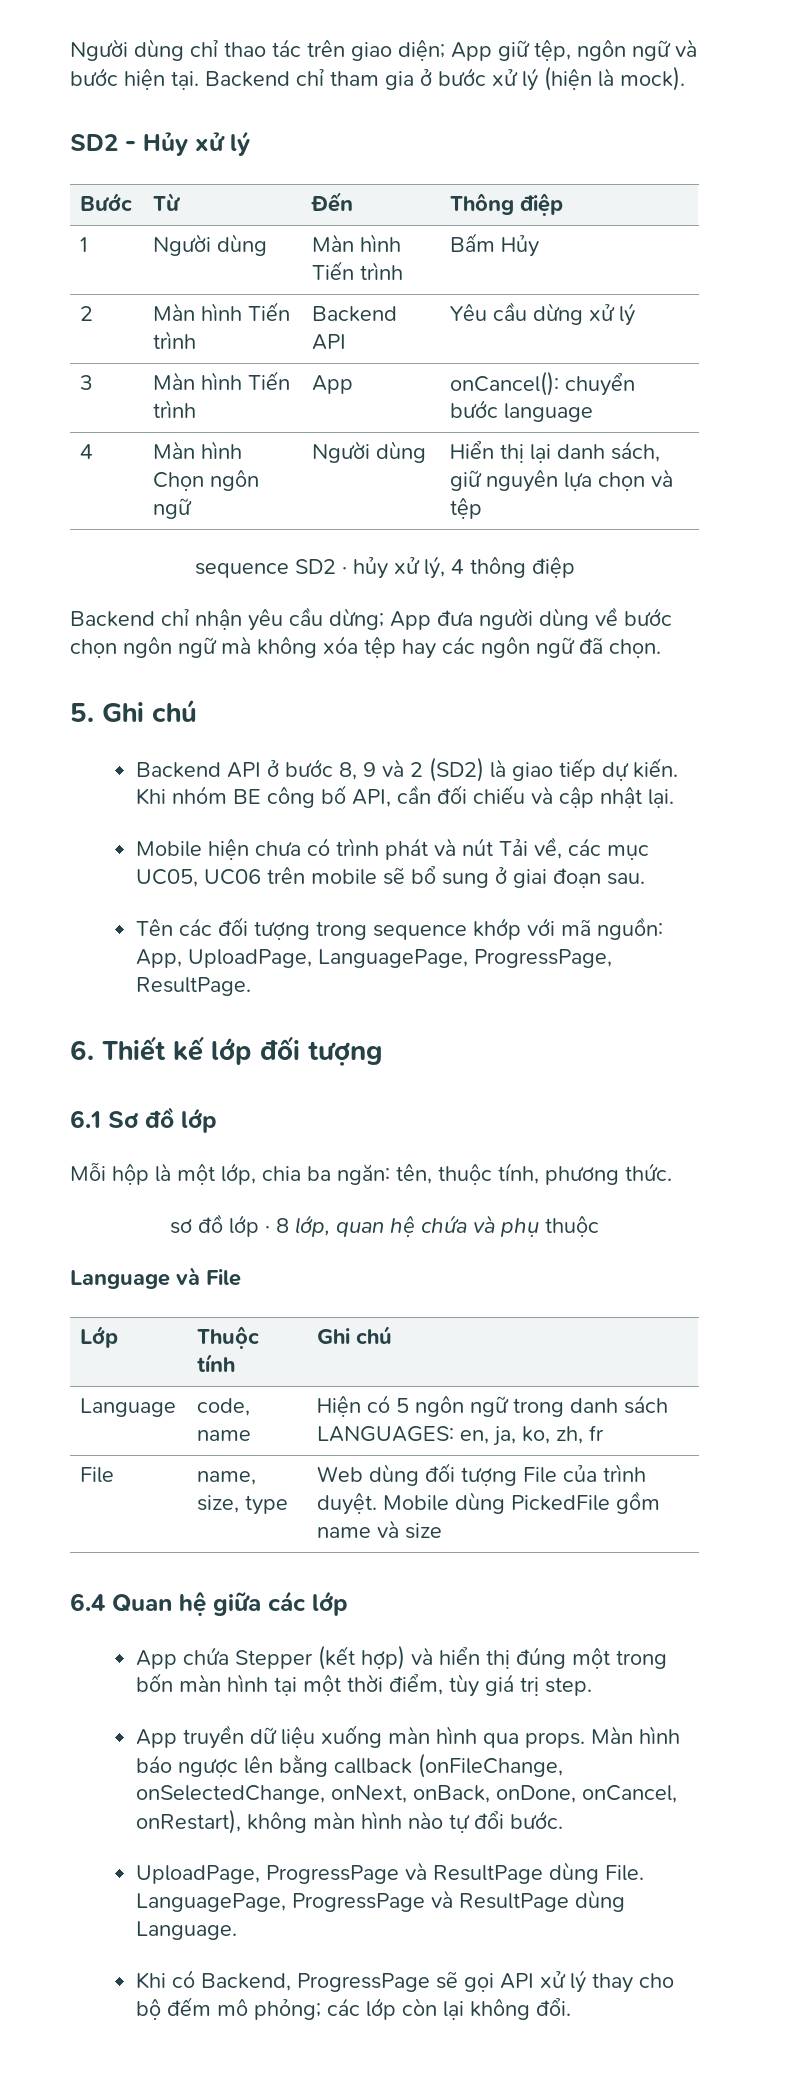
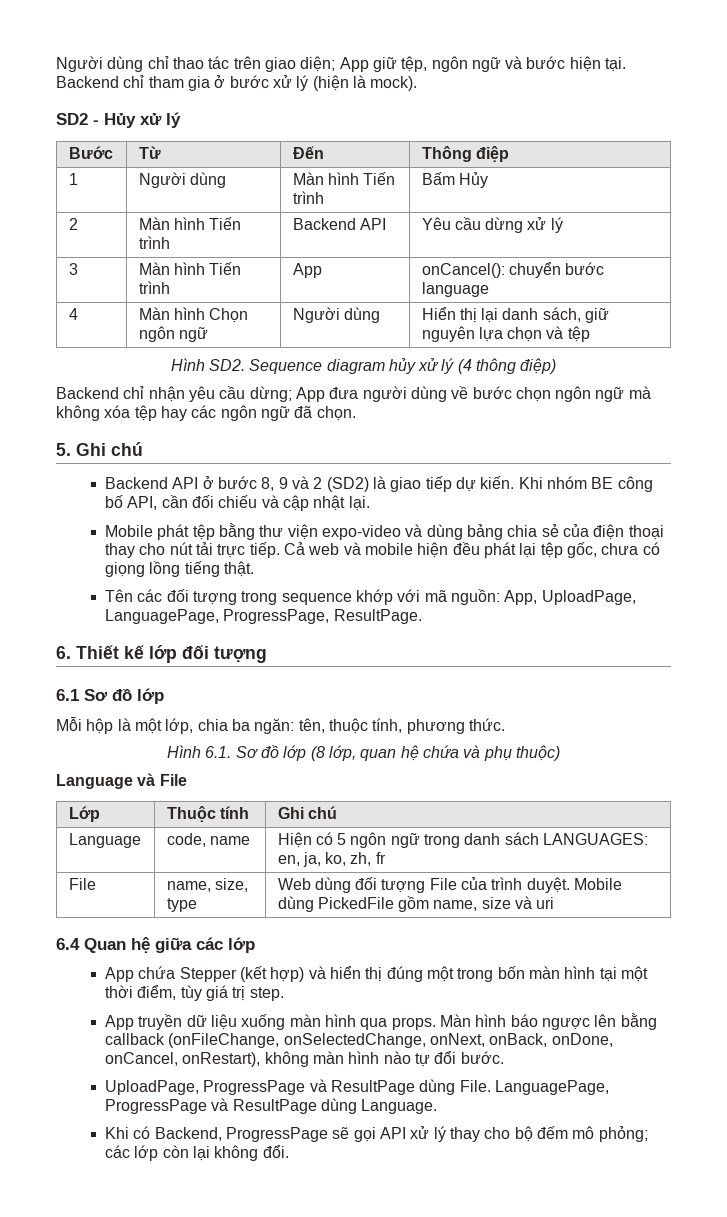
- sequence SD2 · hủy xử lý, 4 thông điệp
+ Hình SD2. Sequence diagram hủy xử lý (4 thông điệp)
- Mobile hiện chưa có trình phát và nút Tải về, các mục UC05, UC06 trên mobile sẽ bổ sung ở giai đoạn sau.
+ Mobile phát tệp bằng thư viện expo-video và dùng bảng chia sẻ của điện thoại thay cho nút tải trực tiếp. Cả web và mobile hiện đều phát lại tệp gốc, chưa có giọng lồng tiếng thật.
- sơ đồ lớp · 8 lớp, quan hệ chứa và phụ thuộc
+ Hình 6.1. Sơ đồ lớp (8 lớp, quan hệ chứa và phụ thuộc)
- File | name, size, type | Web dùng đối tượng File của trình duyệt. Mobile dùng PickedFile gồm name và size
+ File | name, size, type | Web dùng đối tượng File của trình duyệt. Mobile dùng PickedFile gồm name, size và uri

